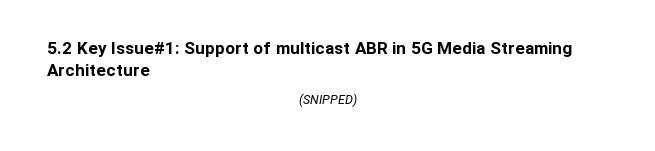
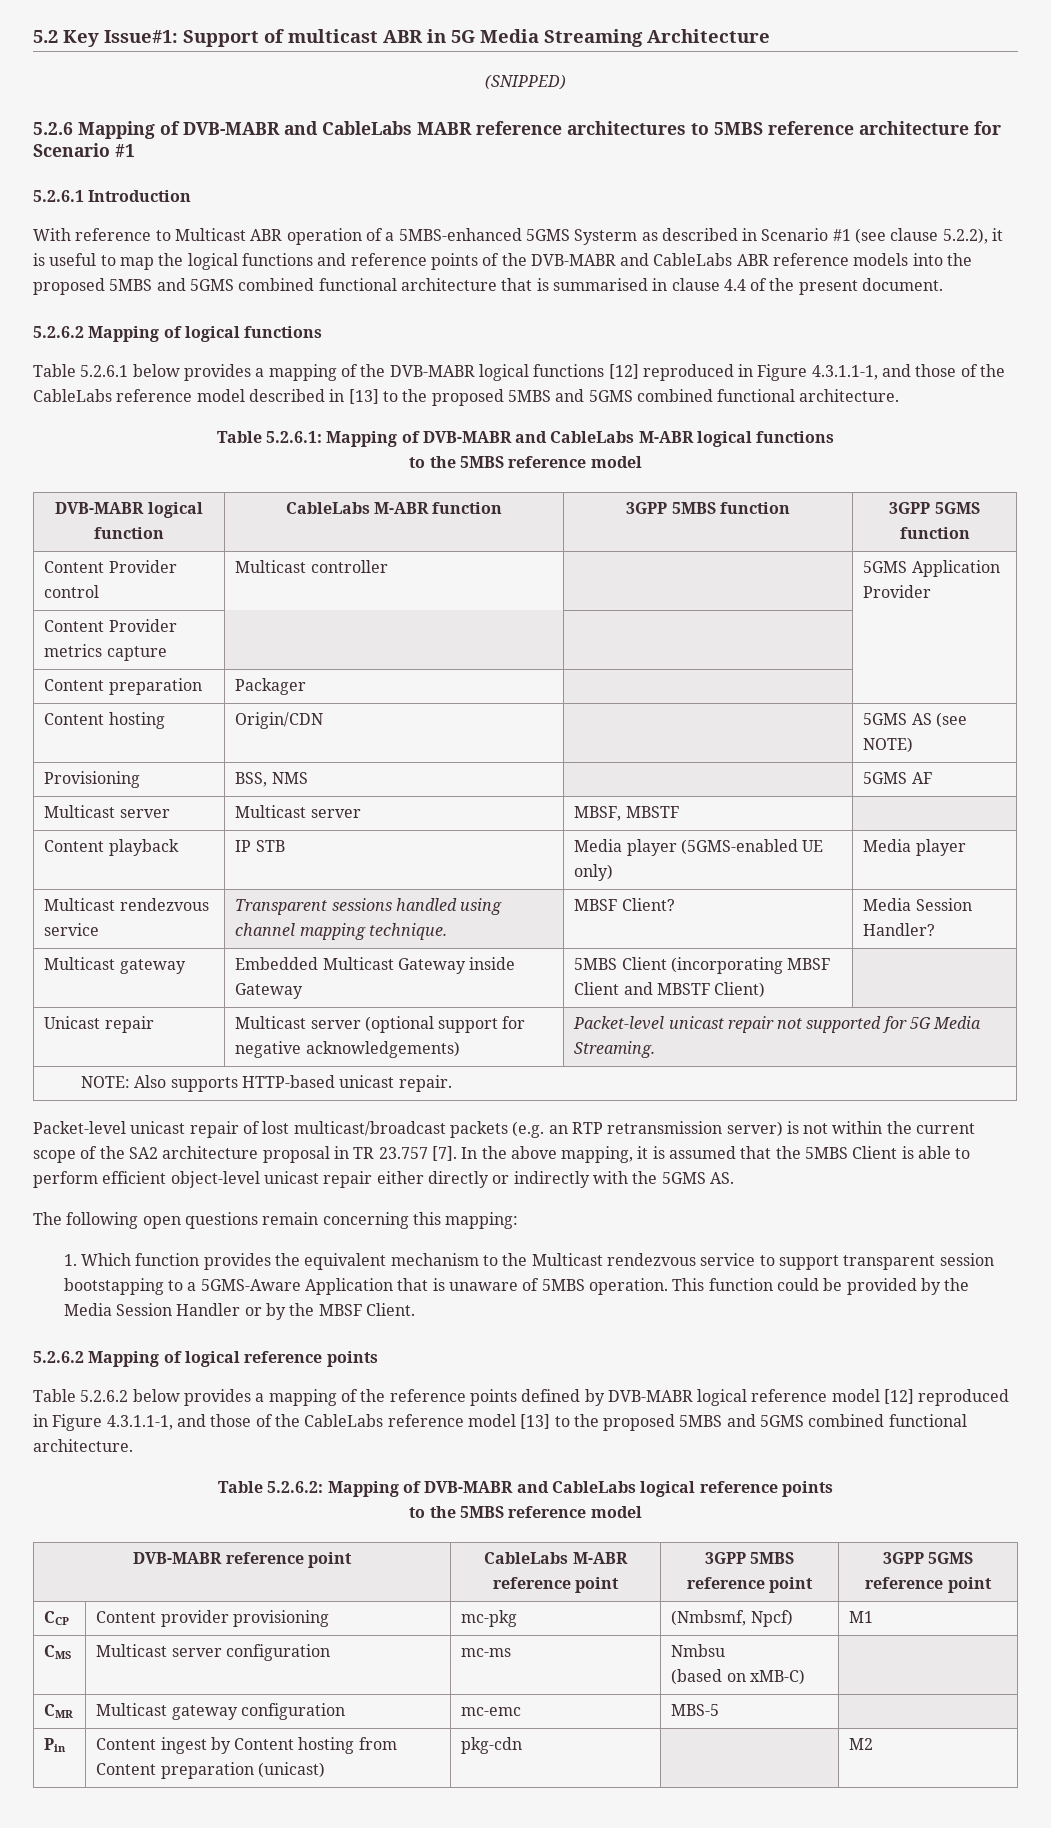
+ 5.2.6 Mapping of DVB-MABR and CableLabs MABR reference architectures to 5MBS reference architecture for Scenario #1
+ 5.2.6.1 Introduction
+ With reference to Multicast ABR operation of a 5MBS-enhanced 5GMS Systerm as described in Scenario #1 (see clause 5.2.2), it is useful to map the logical functions and reference points of the DVB-MABR and CableLabs ABR reference models into the proposed 5MBS and 5GMS combined functional architecture that is summarised in clause 4.4 of the present document.
+ 5.2.6.2 Mapping of logical functions
+ Table 5.2.6.1 below provides a mapping of the DVB-MABR logical functions [12] reproduced in Figure 4.3.1.1-1, and those of the CableLabs reference model described in [13] to the proposed 5MBS and 5GMS combined functional architecture.
+ Table 5.2.6.1: Mapping of DVB-MABR and CableLabs M-ABR logical functions
+ to the 5MBS reference model
+ DVB-MABR logical function | CableLabs M-ABR function | 3GPP 5MBS function | 3GPP 5GMS function
+ Content Provider control | Multicast controller | | 5GMS Application Provider
+ Content Provider metrics capture | | |
+ Content preparation | Packager | |
+ Content hosting | Origin/CDN | | 5GMS AS (see NOTE)
+ Provisioning | BSS, NMS | | 5GMS AF
+ Multicast server | Multicast server | MBSF, MBSTF |
+ Content playback | IP STB | Media player (5GMS-enabled UE only) | Media player
+ Multicast rendezvous service | Transparent sessions handled using channel mapping technique. | MBSF Client? | Media Session Handler?
+ Multicast gateway | Embedded Multicast Gateway inside Gateway | 5MBS Client (incorporating MBSF Client and MBSTF Client) |
+ Unicast repair | Multicast server (optional support for negative acknowledgements) | Packet-level unicast repair not supported for 5G Media Streaming.
+ NOTE: Also supports HTTP-based unicast repair.
+ Packet-level unicast repair of lost multicast/broadcast packets (e.g. an RTP retransmission server) is not within the current scope of the SA2 architecture proposal in TR 23.757 [7]. In the above mapping, it is assumed that the 5MBS Client is able to perform efficient object-level unicast repair either directly or indirectly with the 5GMS AS.
+ The following open questions remain concerning this mapping:
+ 1. Which function provides the equivalent mechanism to the Multicast rendezvous service to support transparent session bootstapping to a 5GMS-Aware Application that is unaware of 5MBS operation. This function could be provided by the Media Session Handler or by the MBSF Client.
+ 5.2.6.2 Mapping of logical reference points
+ Table 5.2.6.2 below provides a mapping of the reference points defined by DVB-MABR logical reference model [12] reproduced in Figure 4.3.1.1-1, and those of the CableLabs reference model [13] to the proposed 5MBS and 5GMS combined functional architecture.
+ Table 5.2.6.2: Mapping of DVB-MABR and CableLabs logical reference points
+ to the 5MBS reference model
+ DVB-MABR reference point | CableLabs M-ABR reference point | 3GPP 5MBS reference point | 3GPP 5GMS reference point
+ CCP | Content provider provisioning | mc-pkg | (Nmbsmf, Npcf) | M1
+ CMS | Multicast server configuration | mc-ms | Nmbsu
+ (based on xMB-C) |
+ CMR | Multicast gateway configuration | mc-emc | MBS-5 |
+ Pin | Content ingest by Content hosting from Content preparation (unicast) | pkg-cdn | | M2

